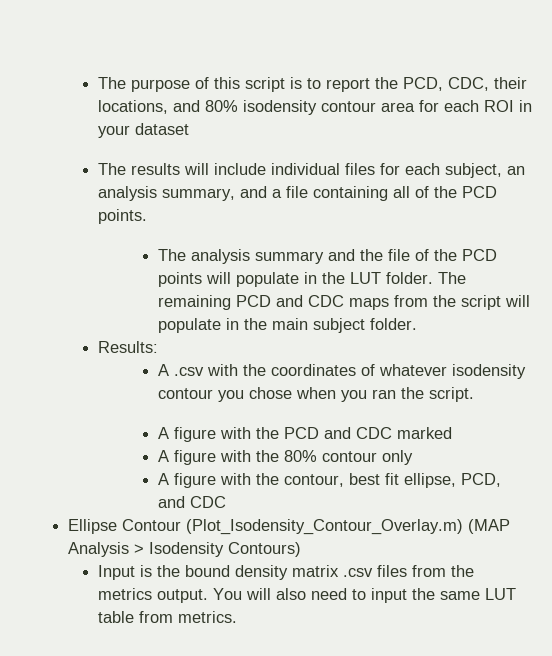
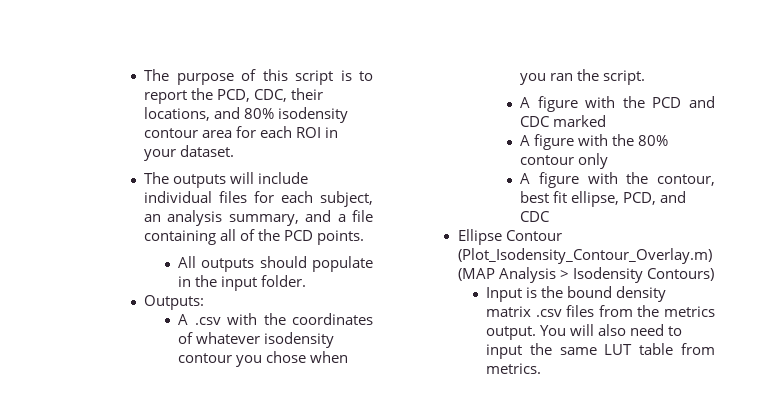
- The purpose of this script is to report the PCD, CDC, their locations, and 80% isodensity contour area for each ROI in your dataset
- The results will include individual files for each subject, an analysis summary, and a file containing all of the PCD points.
+ The purpose of this script is to report the PCD, CDC, their locations, and 80% isodensity contour area for each ROI in your dataset.
+ The outputs will include individual files for each subject, an analysis summary, and a file containing all of the PCD points.
- The analysis summary and the file of the PCD points will populate in the LUT folder. The remaining PCD and CDC maps from the script will populate in the main subject folder.
+ All outputs should populate in the input folder.
- Results:
+ Outputs:

